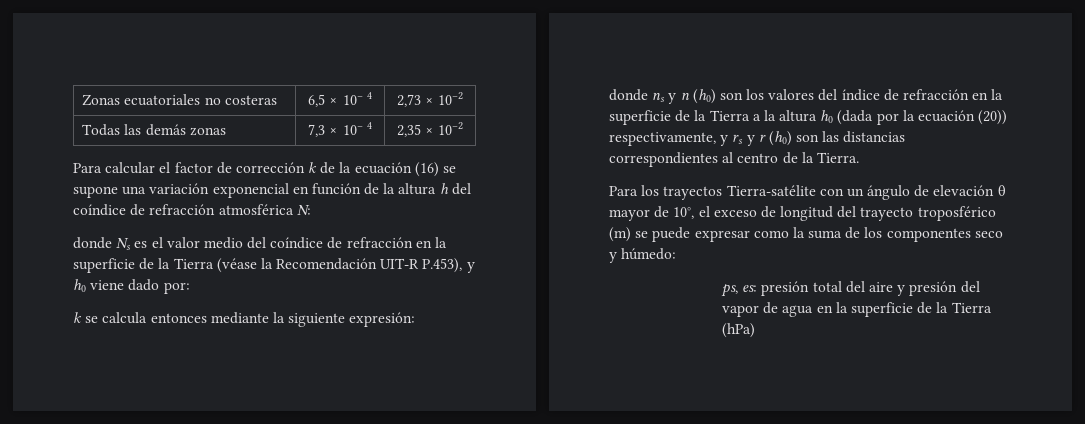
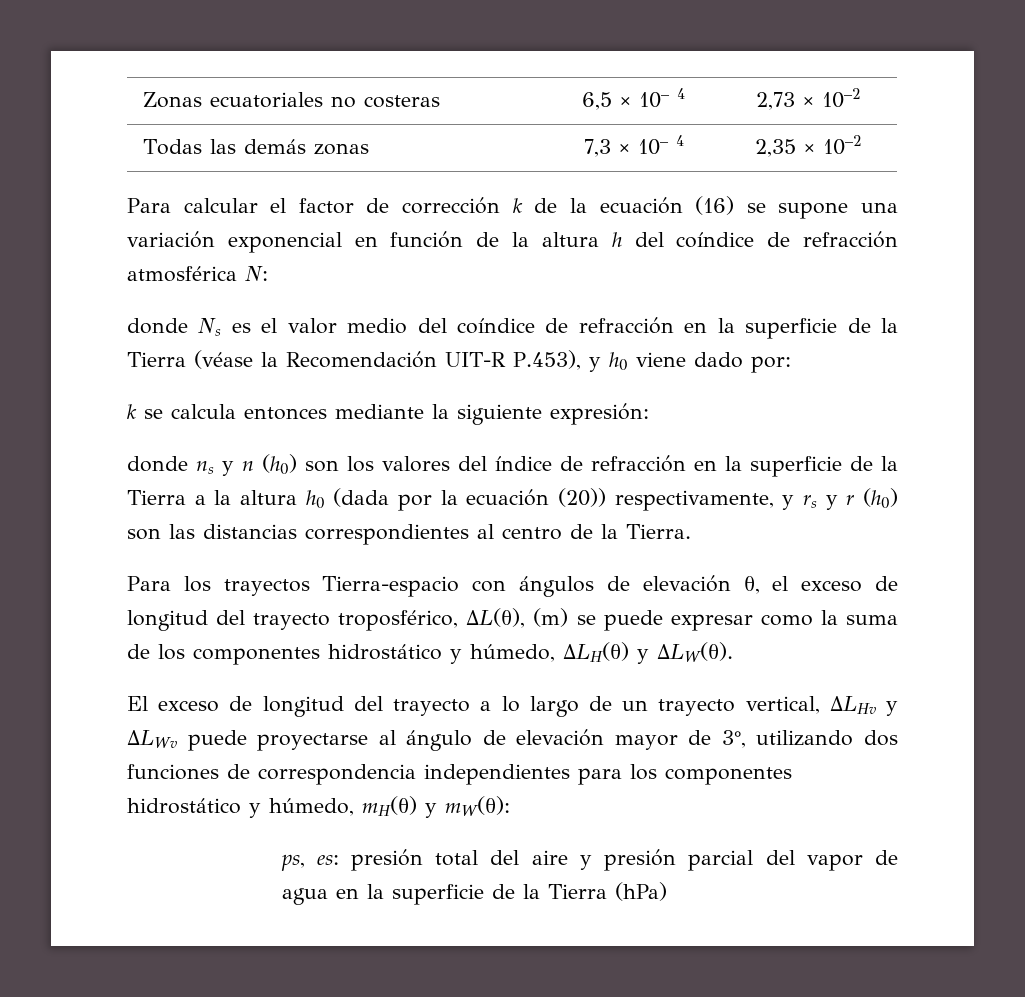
- Para los trayectos Tierra-satélite con un ángulo de elevación θ mayor de 10°, el exceso de longitud del trayecto troposférico (m) se puede expresar como la suma de los componentes seco y húmedo:
+ Para los trayectos Tierra-espacio con ángulos de elevación θ, el exceso de longitud del trayecto troposférico, ΔL(θ), (m) se puede expresar como la suma de los componentes hidrostático y húmedo, ΔLH(θ) y ΔLW(θ).
+ El exceso de longitud del trayecto a lo largo de un trayecto vertical, ΔLHv y ΔLWv puede proyectarse al ángulo de elevación mayor de 3°, utilizando dos funciones de correspondencia independientes para los componentes hidrostático y húmedo, mH(θ) y mW(θ):
- ps, es: presión total del aire y presión del vapor de agua en la superficie de la Tierra (hPa)
+ ps, es: presión total del aire y presión parcial del vapor de agua en la superficie de la Tierra (hPa)

